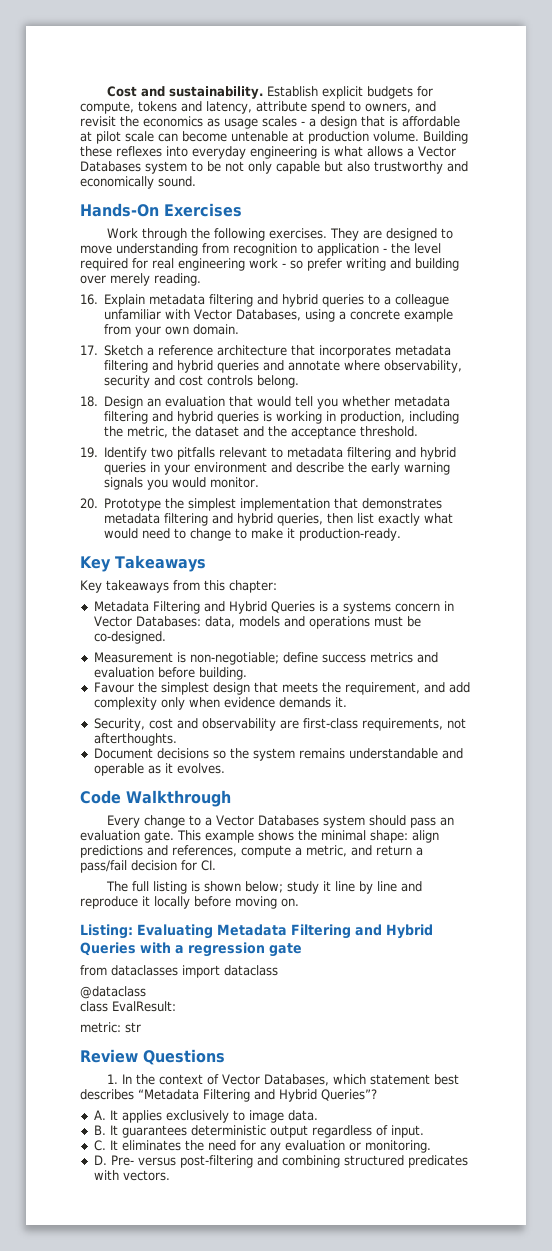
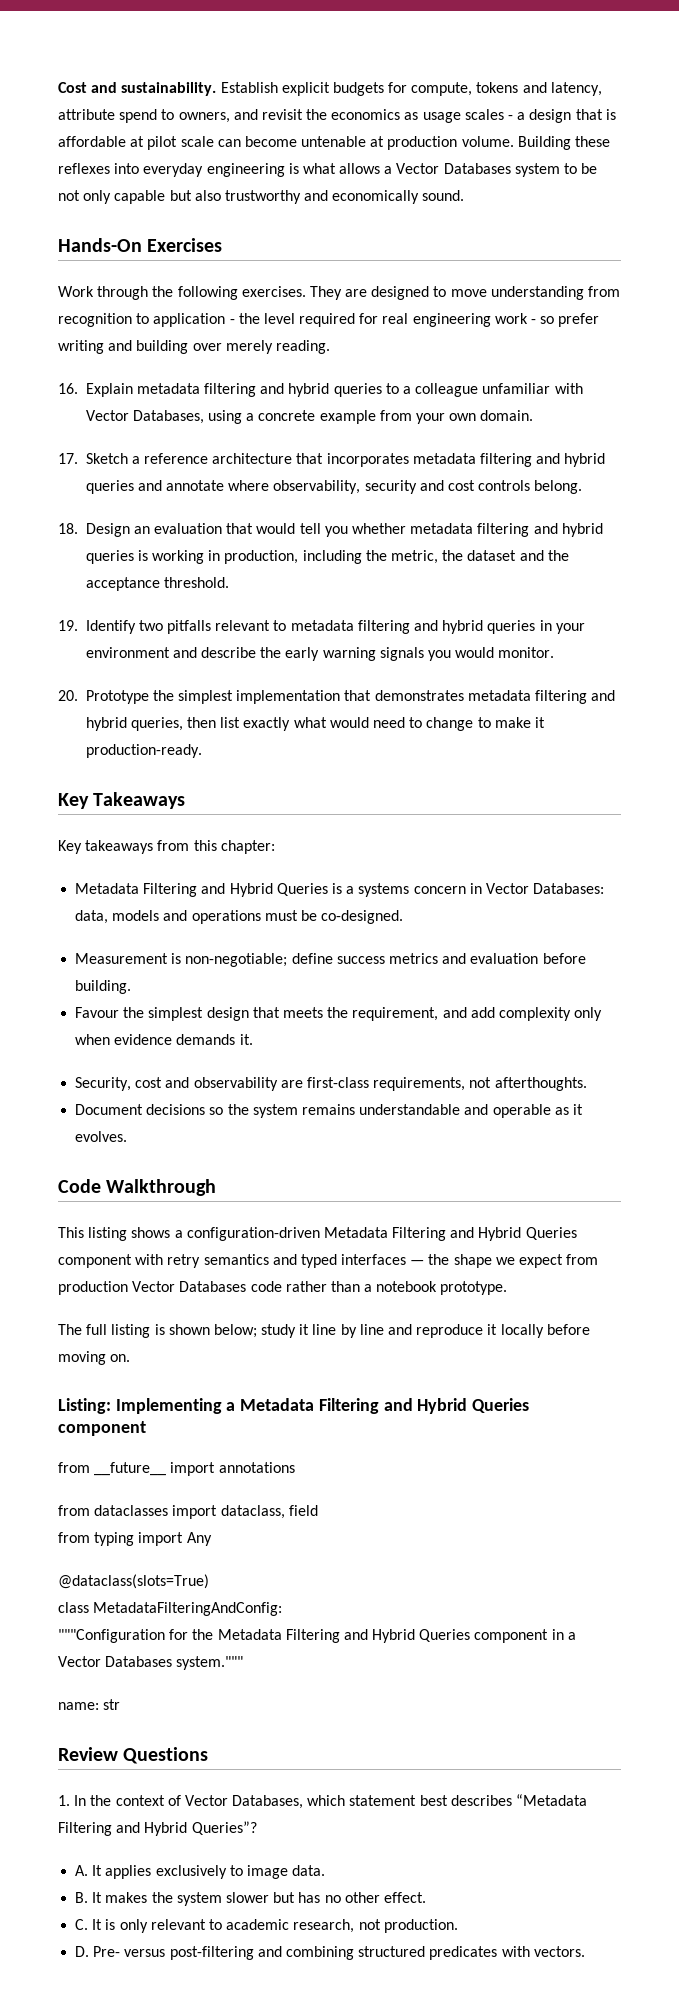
- Every change to a Vector Databases system should pass an evaluation gate. This example shows the minimal shape: align predictions and references, compute a metric, and return a pass/fail decision for CI.
+ This listing shows a configuration-driven Metadata Filtering and Hybrid Queries component with retry semantics and typed interfaces — the shape we expect from production Vector Databases code rather than a notebook prototype.
- Listing: Evaluating Metadata Filtering and Hybrid Queries with a regression gate
- from dataclasses import dataclass
- @dataclass
- class EvalResult:
- metric: str
+ Listing: Implementing a Metadata Filtering and Hybrid Queries component
+ from __future__ import annotations
+ from dataclasses import dataclass, field
+ from typing import Any
+ @dataclass(slots=True)
+ class MetadataFilteringAndConfig:
+ """Configuration for the Metadata Filtering and Hybrid Queries component in a Vector Databases system."""
+ name: str
- B. It guarantees deterministic output regardless of input.
- C. It eliminates the need for any evaluation or monitoring.
+ B. It makes the system slower but has no other effect.
+ C. It is only relevant to academic research, not production.

